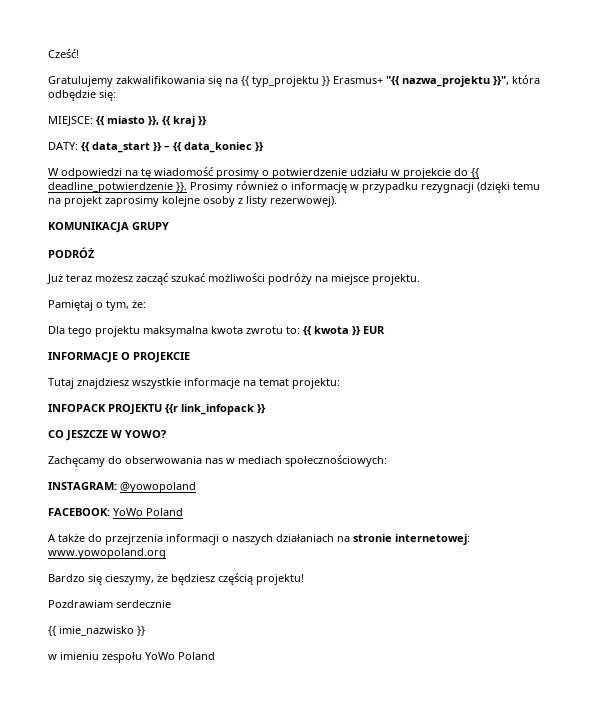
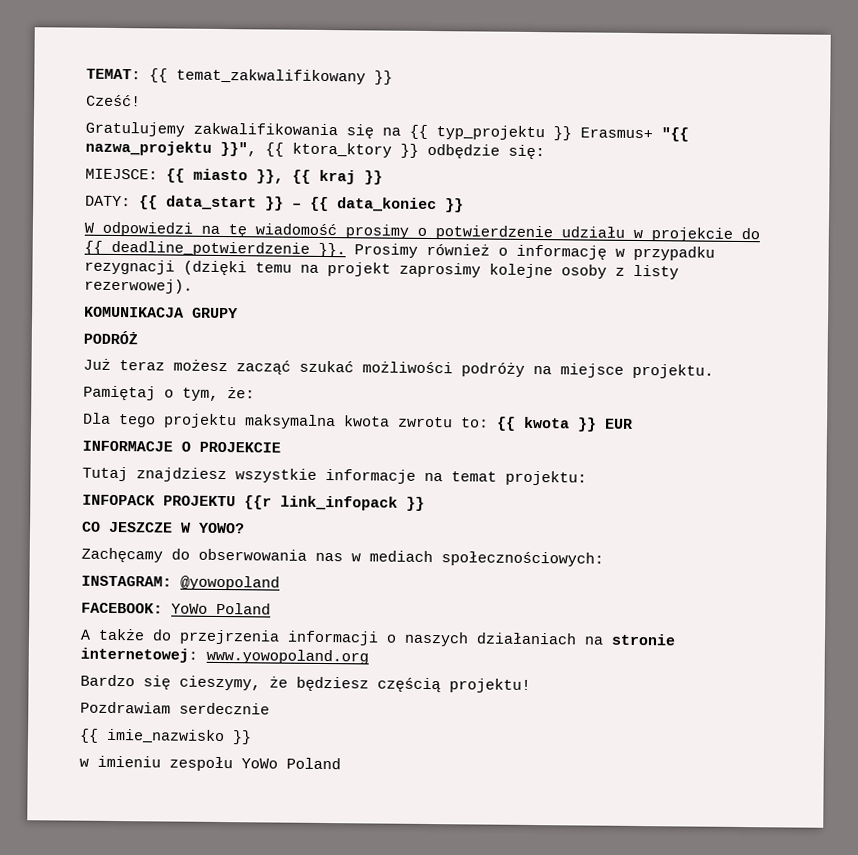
+ TEMAT: {{ temat_zakwalifikowany }}
- Gratulujemy zakwalifikowania się na {{ typ_projektu }} Erasmus+ "{{ nazwa_projektu }}", która odbędzie się:
+ Gratulujemy zakwalifikowania się na {{ typ_projektu }} Erasmus+ "{{ nazwa_projektu }}", {{ ktora_ktory }} odbędzie się:

